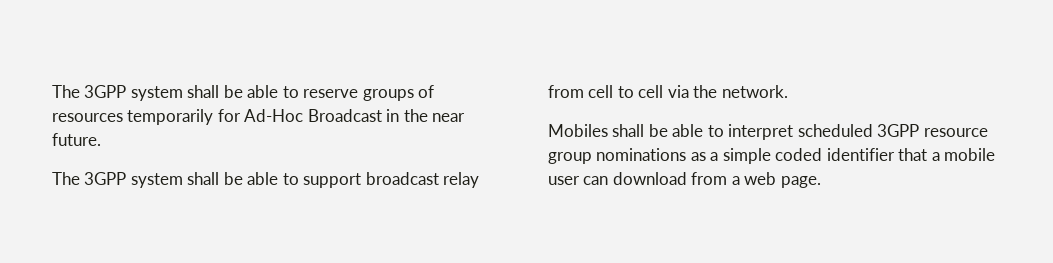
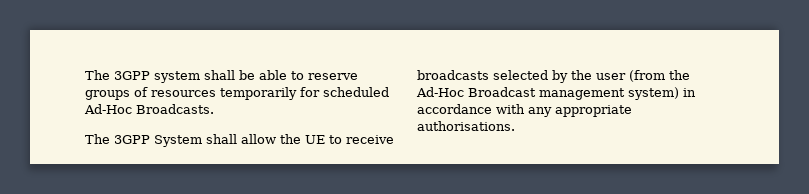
- The 3GPP system shall be able to reserve groups of resources temporarily for Ad-Hoc Broadcast in the near future.
- The 3GPP system shall be able to support broadcast relay from cell to cell via the network.
- Mobiles shall be able to interpret scheduled 3GPP resource group nominations as a simple coded identifier that a mobile user can download from a web page.
+ The 3GPP system shall be able to reserve groups of resources temporarily for scheduled Ad-Hoc Broadcasts.
+ The 3GPP System shall allow the UE to receive broadcasts selected by the user (from the Ad-Hoc Broadcast management system) in accordance with any appropriate authorisations.

